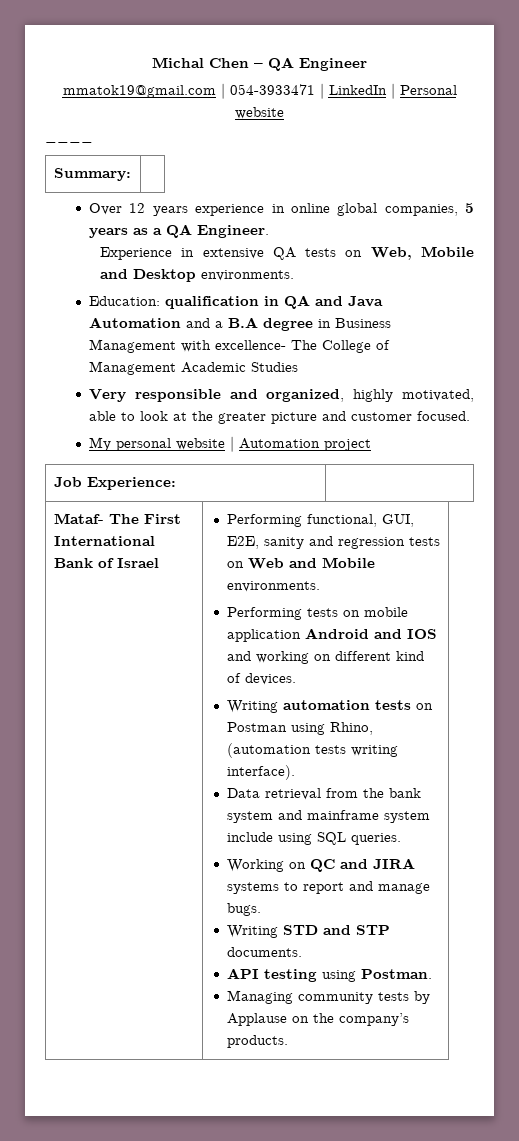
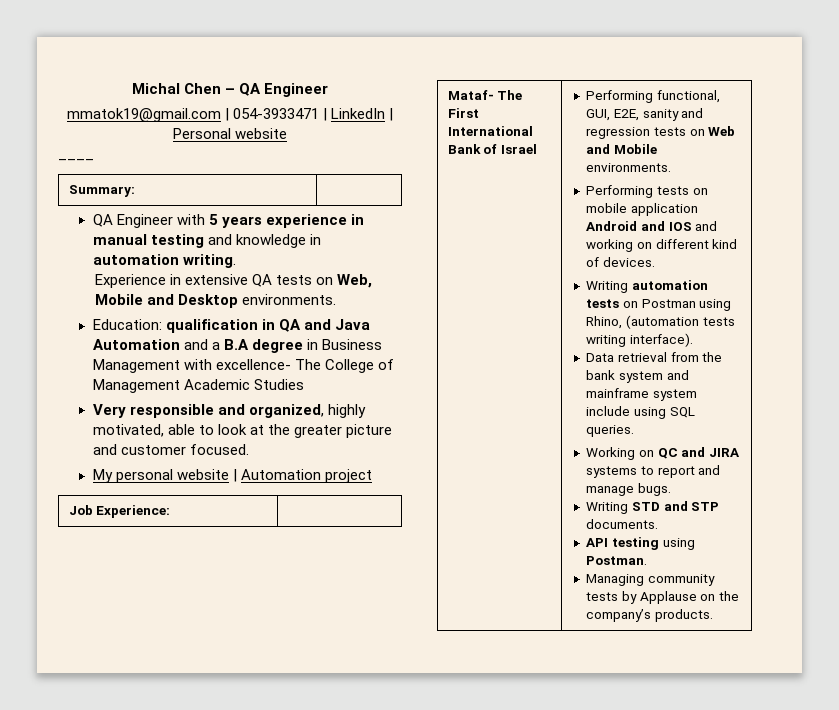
- Over 12 years experience in online global companies, 5 years as a QA Engineer.
+ QA Engineer with 5 years experience in manual testing and knowledge in automation writing.

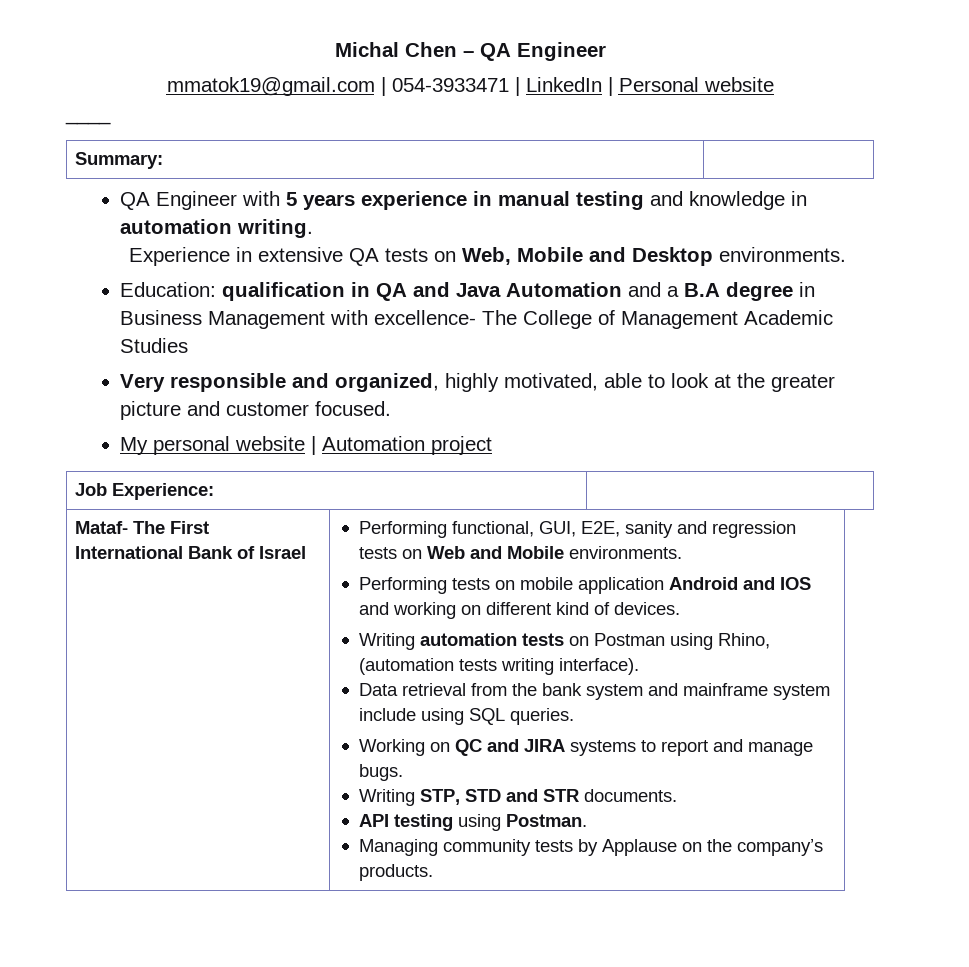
- Writing STD and STP documents.
+ Writing STP, STD and STR documents.

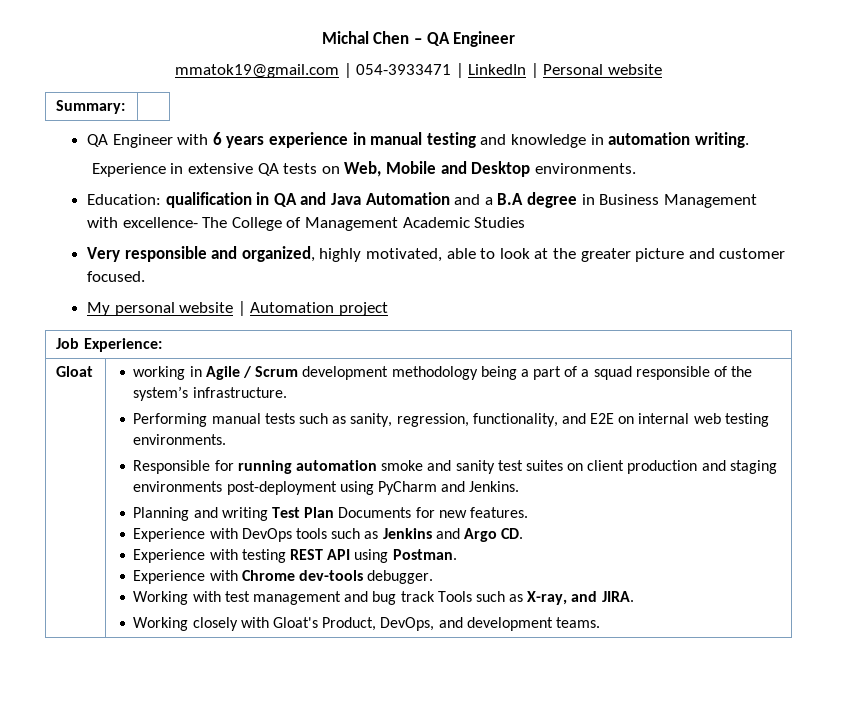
- ____
- QA Engineer with 5 years experience in manual testing and knowledge in automation writing.
+ QA Engineer with 6 years experience in manual testing and knowledge in automation writing.
- Job Experience: |
- Mataf- The First International Bank of Israel | Performing functional, GUI, E2E, sanity and regression tests on Web and Mobile environments.
- Performing tests on mobile application Android and IOS and working on different kind of devices.
- Writing automation tests on Postman using Rhino, (automation tests writing interface).
- Data retrieval from the bank system and mainframe system include using SQL queries.
- Working on QC and JIRA systems to report and manage bugs.
- Writing STP, STD and STR documents.
- API testing using Postman.
- Managing community tests by Applause on the company’s products.
+ Job Experience:
+ Gloat | working in Agile / Scrum development methodology being a part of a squad responsible of the system’s infrastructure.
+ Performing manual tests such as sanity, regression, functionality, and E2E on internal web testing environments.
+ Responsible for running automation smoke and sanity test suites on client production and staging environments post-deployment using PyCharm and Jenkins.
+ Planning and writing Test Plan Documents for new features.
+ Experience with DevOps tools such as Jenkins and Argo CD.
+ Experience with testing REST API using Postman.
+ Experience with Chrome dev-tools debugger.
+ Working with test management and bug track Tools such as X-ray, and JIRA.
+ Working closely with Gloat's Product, DevOps, and development teams.

